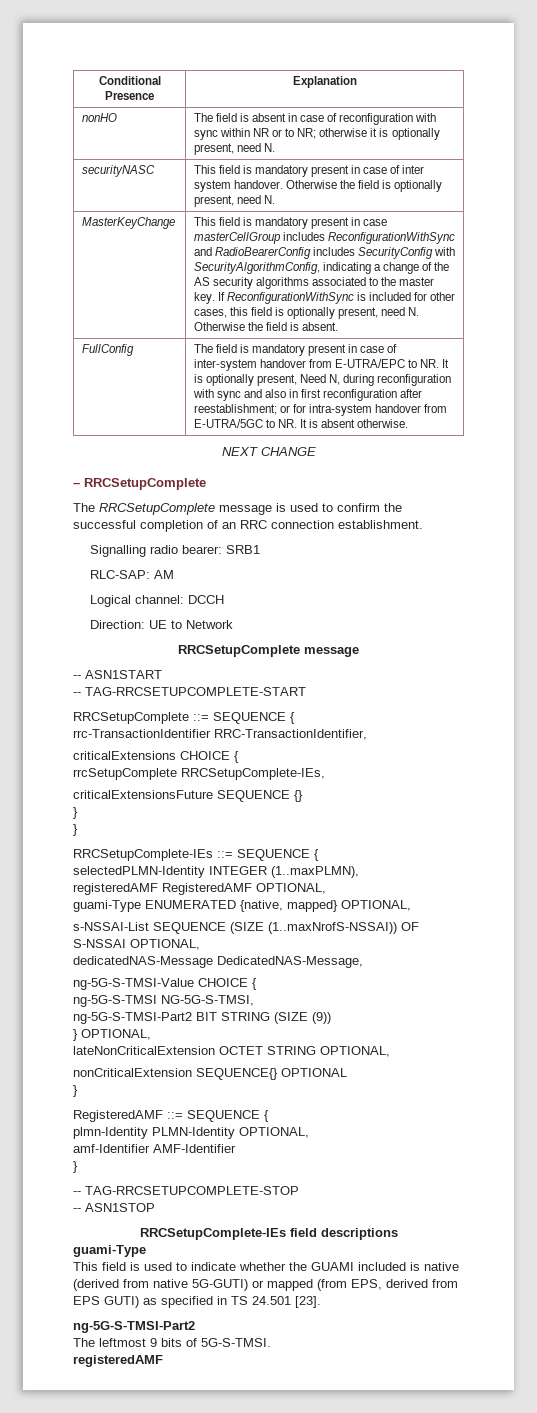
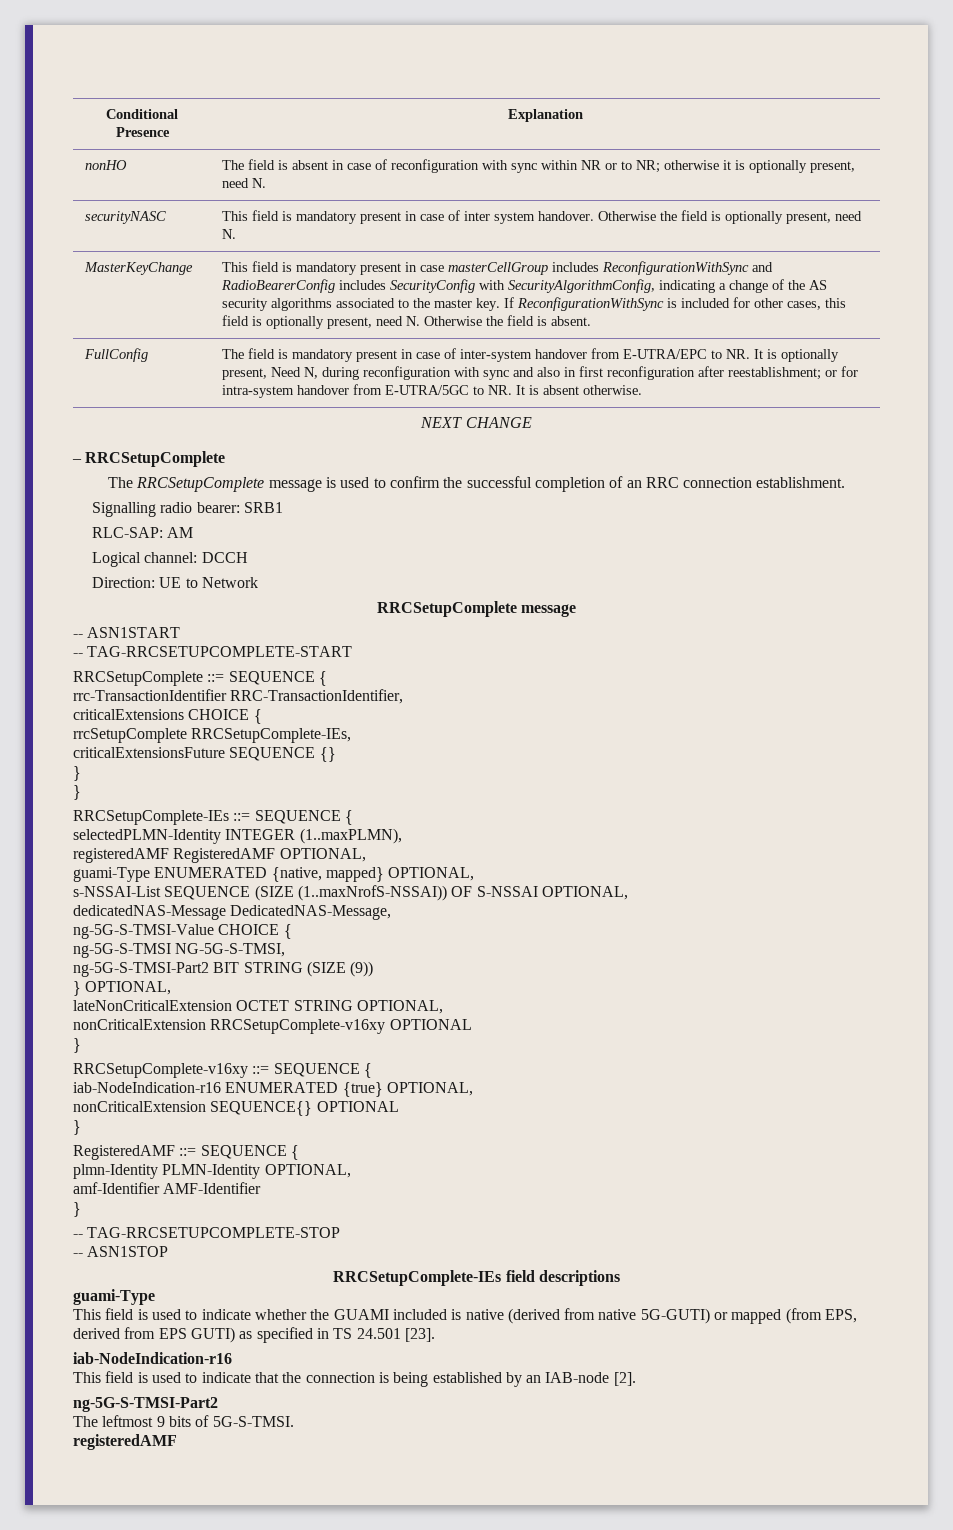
+ nonCriticalExtension RRCSetupComplete-v16xy OPTIONAL
+ }
+ RRCSetupComplete-v16xy ::= SEQUENCE {
+ iab-NodeIndication-r16 ENUMERATED {true} OPTIONAL,
  This field is used to indicate whether the GUAMI included is native (derived from native 5G-GUTI) or mapped (from EPS, derived from EPS GUTI) as specified in TS 24.501 [23].
+ iab-NodeIndication-r16
+ This field is used to indicate that the connection is being established by an IAB-node [2].

